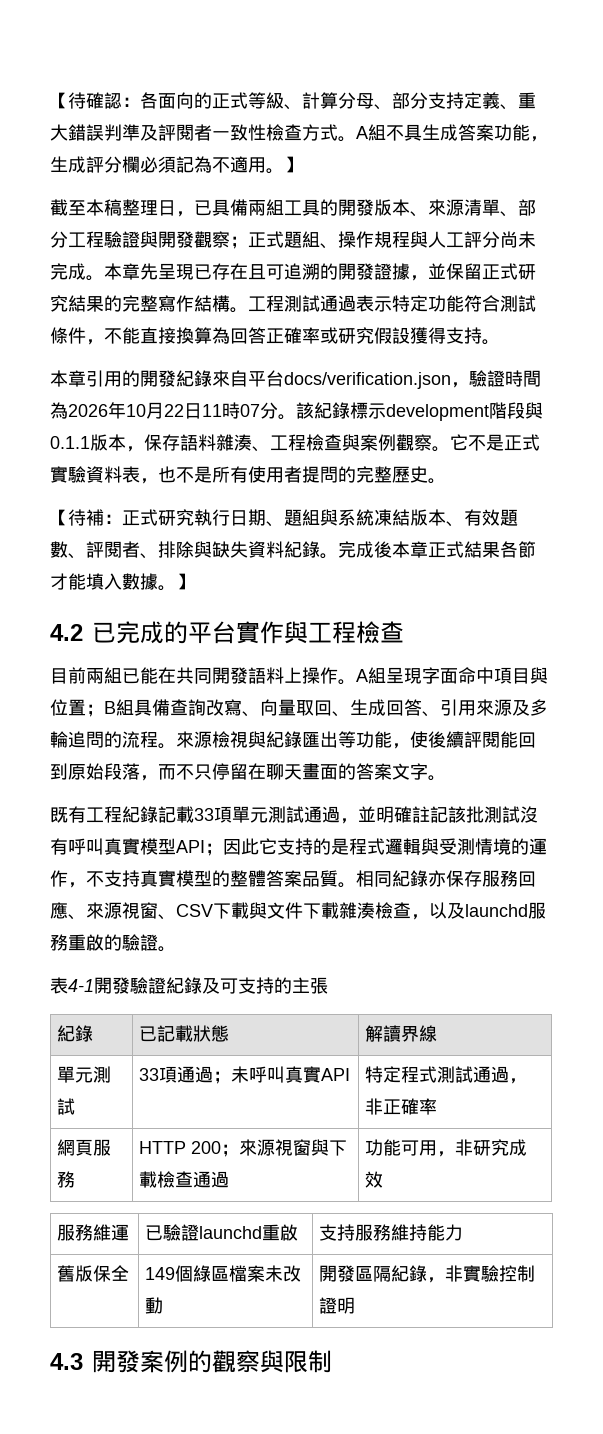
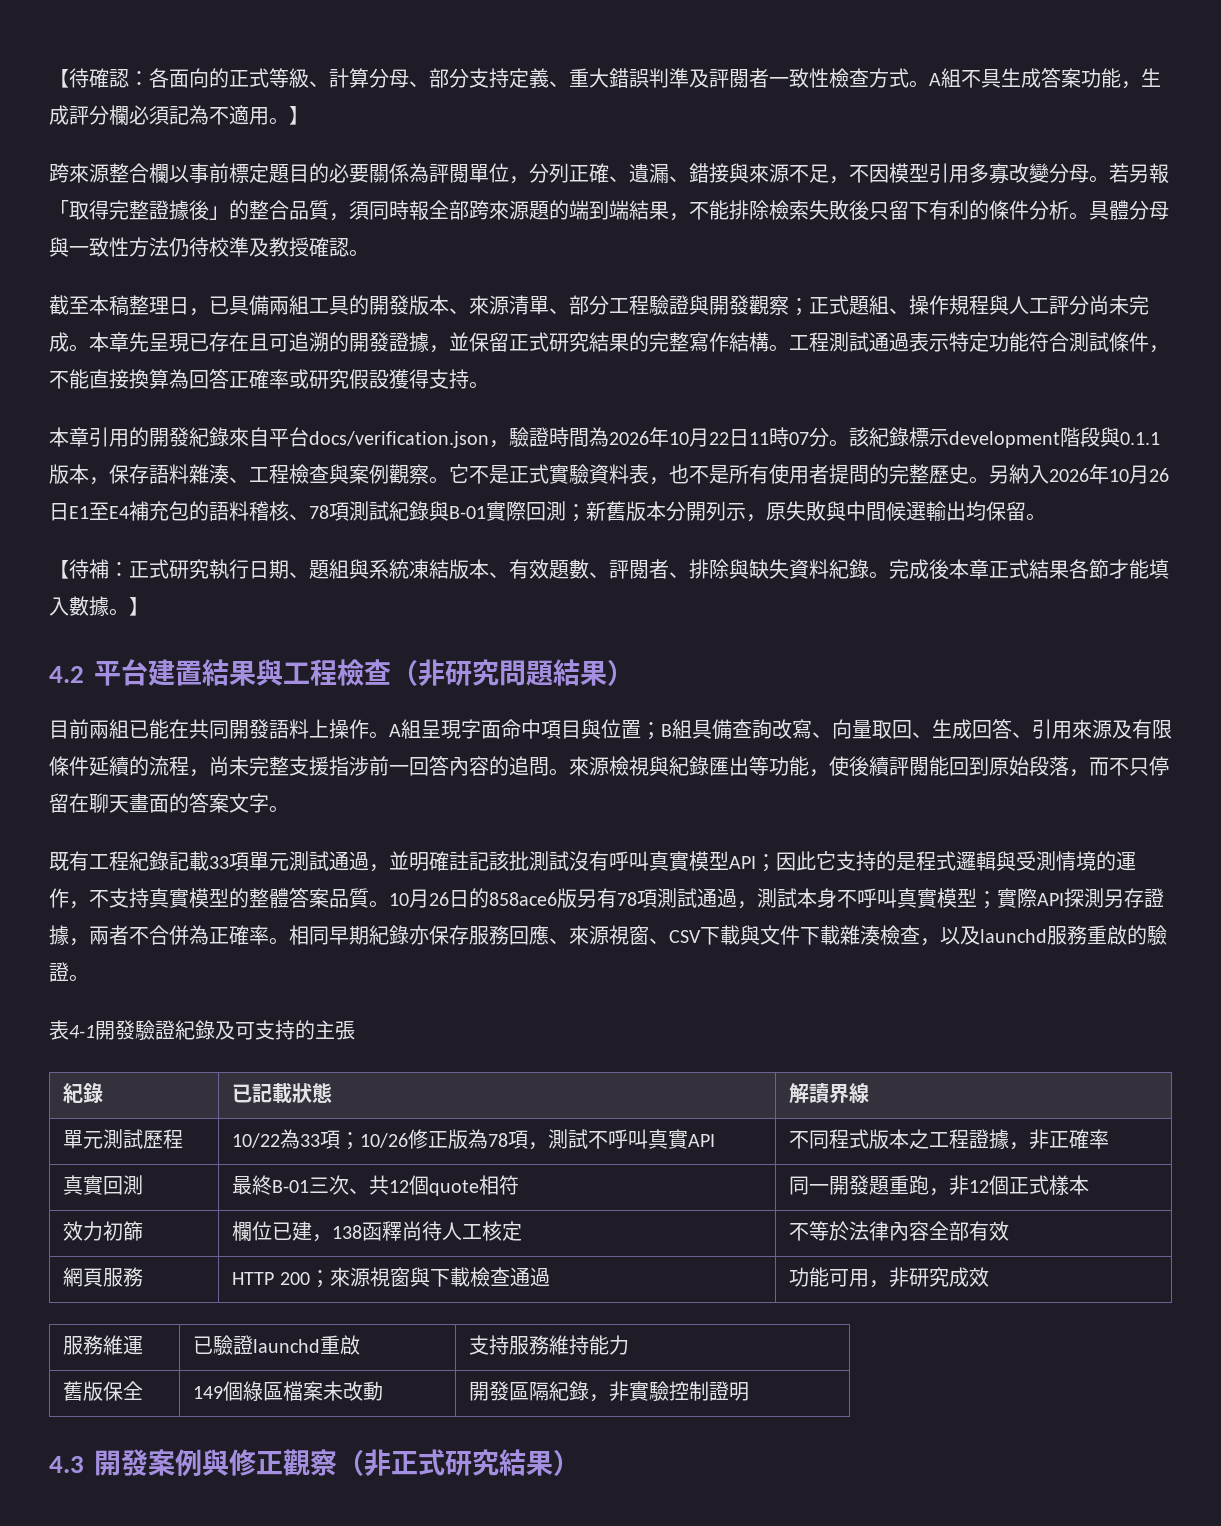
+ 跨來源整合欄以事前標定題目的必要關係為評閱單位，分列正確、遺漏、錯接與來源不足，不因模型引用多寡改變分母。若另報「取得完整證據後」的整合品質，須同時報全部跨來源題的端到端結果，不能排除檢索失敗後只留下有利的條件分析。具體分母與一致性方法仍待校準及教授確認。
+ 另納入2026年10月26日E1至E4補充包的語料稽核、78項測試紀錄與B-01實際回測；新舊版本分開列示，原失敗與中間候選輸出均保留。
- 4.2已完成的平台實作與工程檢查
+ 4.2平台建置結果與工程檢查（非研究問題結果）
- A組呈現字面命中項目與位置；B組具備查詢改寫、向量取回、生成回答、引用來源及多輪追問的流程。
+ A組呈現字面命中項目與位置；B組具備查詢改寫、向量取回、生成回答、引用來源及有限條件延續的流程，尚未完整支援指涉前一回答內容的追問。
- 相同紀錄亦保存服務回應、來源視窗、CSV下載與文件下載雜湊檢查，以及launchd服務重啟的驗證。
+ 10月26日的858ace6版另有78項測試通過，測試本身不呼叫真實模型；實際API探測另存證據，兩者不合併為正確率。相同早期紀錄亦保存服務回應、來源視窗、CSV下載與文件下載雜湊檢查，以及launchd服務重啟的驗證。
- 單元測試 | 33項通過；未呼叫真實API | 特定程式測試通過，非正確率
+ 單元測試歷程 | 10/22為33項；10/26修正版為78項，測試不呼叫真實API | 不同程式版本之工程證據，非正確率
+ 真實回測 | 最終B-01三次、共12個quote相符 | 同一開發題重跑，非12個正式樣本
+ 效力初篩 | 欄位已建，138函釋尚待人工核定 | 不等於法律內容全部有效
- 4.3開發案例的觀察與限制
+ 4.3開發案例與修正觀察（非正式研究結果）

